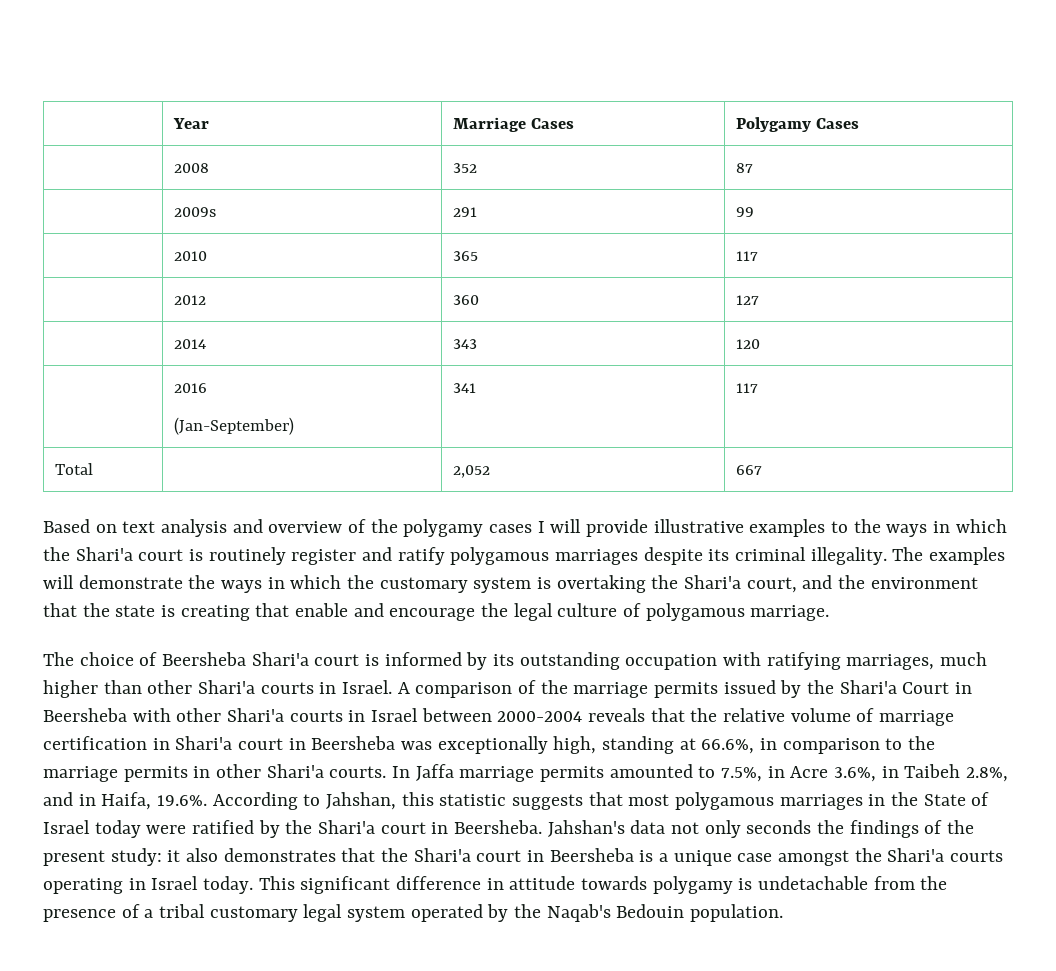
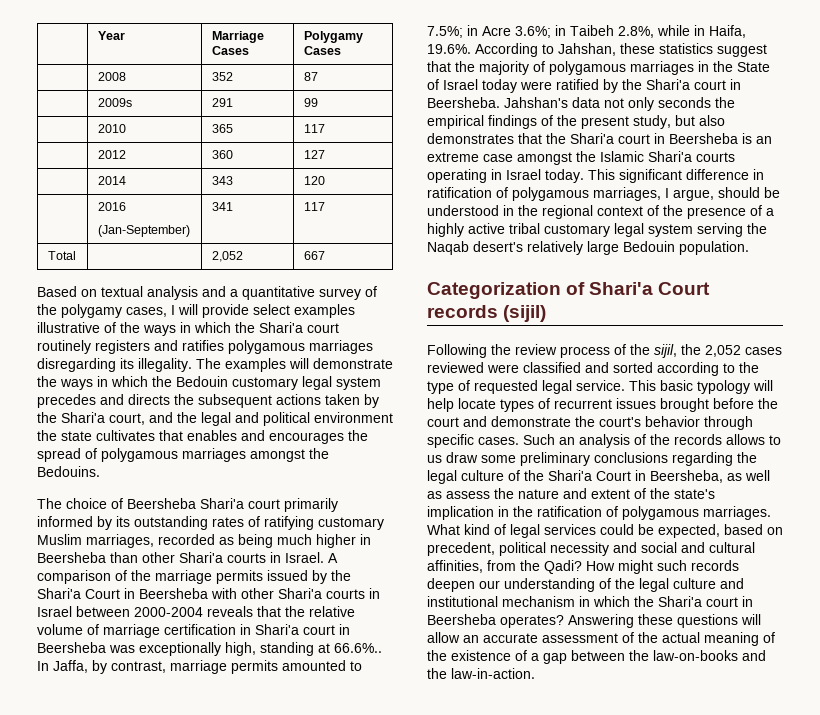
- Based on text analysis and overview of the polygamy cases I will provide illustrative examples to the ways in which the Shari'a court is routinely register and ratify polygamous marriages despite its criminal illegality.
+ Based on textual analysis and a quantitative survey of the polygamy cases, I will provide select examples illustrative of the ways in which the Shari'a court routinely registers and ratifies polygamous marriages disregarding its illegality.
- The examples will demonstrate the ways in which the customary system is overtaking the Shari'a court, and the environment that the state is creating that enable and encourage the legal culture of polygamous marriage.
+ The examples will demonstrate the ways in which the Bedouin customary legal system precedes and directs the subsequent actions taken by the Shari'a court, and the legal and political environment the state cultivates that enables and encourages the spread of polygamous marriages amongst the Bedouins.
- The choice of Beersheba Shari'a court is informed by its outstanding occupation with ratifying marriages, much higher than other Shari'a courts in Israel.
+ The choice of Beersheba Shari'a court primarily informed by its outstanding rates of ratifying customary Muslim marriages, recorded as being much higher in Beersheba than other Shari'a courts in Israel.
- A comparison of the marriage permits issued by the Shari'a Court in Beersheba with other Shari'a courts in Israel between 2000-2004 reveals that the relative volume of marriage certification in Shari'a court in Beersheba was exceptionally high, standing at 66.6%, in comparison to the marriage permits in other Shari'a courts. In Jaffa marriage permits amounted to 7.5%, in Acre 3.6%, in Taibeh 2.8%, and in Haifa, 19.6%. According to Jahshan, this statistic suggests that most polygamous marriages in the State of Israel today were ratified by the Shari'a court in Beersheba.
+ A comparison of the marriage permits issued by the Shari'a Court in Beersheba with other Shari'a courts in Israel between 2000-2004 reveals that the relative volume of marriage certification in Shari'a court in Beersheba was exceptionally high, standing at 66.6%.. In Jaffa, by contrast, marriage permits amounted to 7.5%; in Acre 3.6%; in Taibeh 2.8%, while in Haifa, 19.6%. According to Jahshan, these statistics suggest that the majority of polygamous marriages in the State of Israel today were ratified by the Shari'a court in Beersheba.
- Jahshan's data not only seconds the findings of the present study: it also demonstrates that the Shari'a court in Beersheba is a unique case amongst the Shari'a courts operating in Israel today.
+ Jahshan's data not only seconds the empirical findings of the present study, but also demonstrates that the Shari'a court in Beersheba is an extreme case amongst the Islamic Shari'a courts operating in Israel today.
- This significant difference in attitude towards polygamy is undetachable from the presence of a tribal customary legal system operated by the Naqab's Bedouin population.
+ This significant difference in ratification of polygamous marriages, I argue, should be understood in the regional context of the presence of a highly active tribal customary legal system serving the Naqab desert's relatively large Bedouin population.
+ Categorization of Shari'a Court records (sijil)
+ Following the review process of the sijil, the 2,052 cases reviewed were classified and sorted according to the type of requested legal service. This basic typology will help locate types of recurrent issues brought before the court and demonstrate the court's behavior through specific cases. Such an analysis of the records allows to us draw some preliminary conclusions regarding the legal culture of the Shari'a Court in Beersheba, as well as assess the nature and extent of the state's implication in the ratification of polygamous marriages. What kind of legal services could be expected, based on precedent, political necessity and social and cultural affinities, from the Qadi? How might such records deepen our understanding of the legal culture and institutional mechanism in which the Shari'a court in Beersheba operates? Answering these questions will allow an accurate assessment of the actual meaning of the existence of a gap between the law-on-books and the law-in-action.

